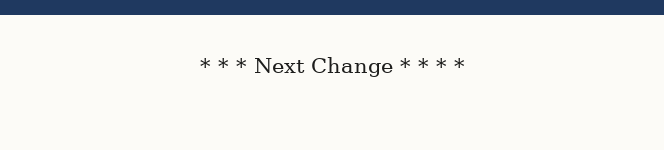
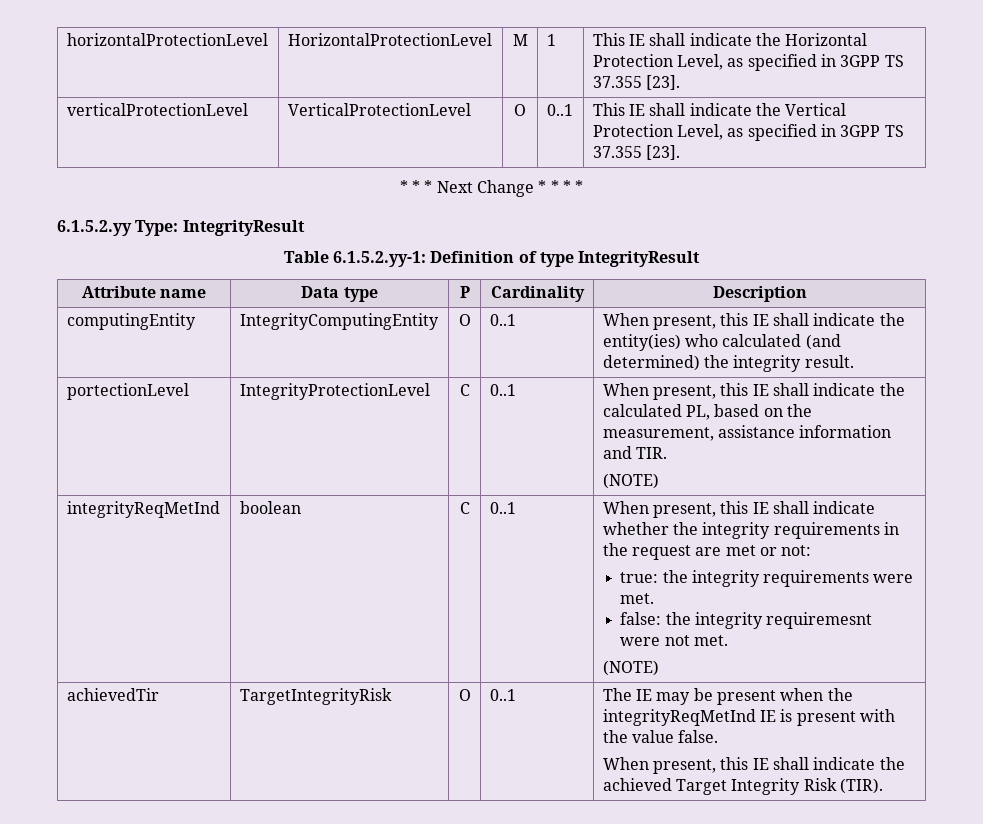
+ horizontalProtectionLevel | HorizontalProtectionLevel | M | 1 | This IE shall indicate the Horizontal Protection Level, as specified in 3GPP TS 37.355 [23].
+ verticalProtectionLevel | VerticalProtectionLevel | O | 0..1 | This IE shall indicate the Vertical Protection Level, as specified in 3GPP TS 37.355 [23].
+ 6.1.5.2.yy Type: IntegrityResult
+ Table 6.1.5.2.yy-1: Definition of type IntegrityResult
+ Attribute name | Data type | P | Cardinality | Description
+ computingEntity | IntegrityComputingEntity | O | 0..1 | When present, this IE shall indicate the entity(ies) who calculated (and determined) the integrity result.
+ portectionLevel | IntegrityProtectionLevel | C | 0..1 | When present, this IE shall indicate the calculated PL, based on the measurement, assistance information and TIR.
+ (NOTE)
+ integrityReqMetInd | boolean | C | 0..1 | When present, this IE shall indicate whether the integrity requirements in the request are met or not:
+ true: the integrity requirements were met.
+ false: the integrity requiremesnt were not met.
+ (NOTE)
+ achievedTir | TargetIntegrityRisk | O | 0..1 | The IE may be present when the integrityReqMetInd IE is present with the value false.
+ When present, this IE shall indicate the achieved Target Integrity Risk (TIR).

